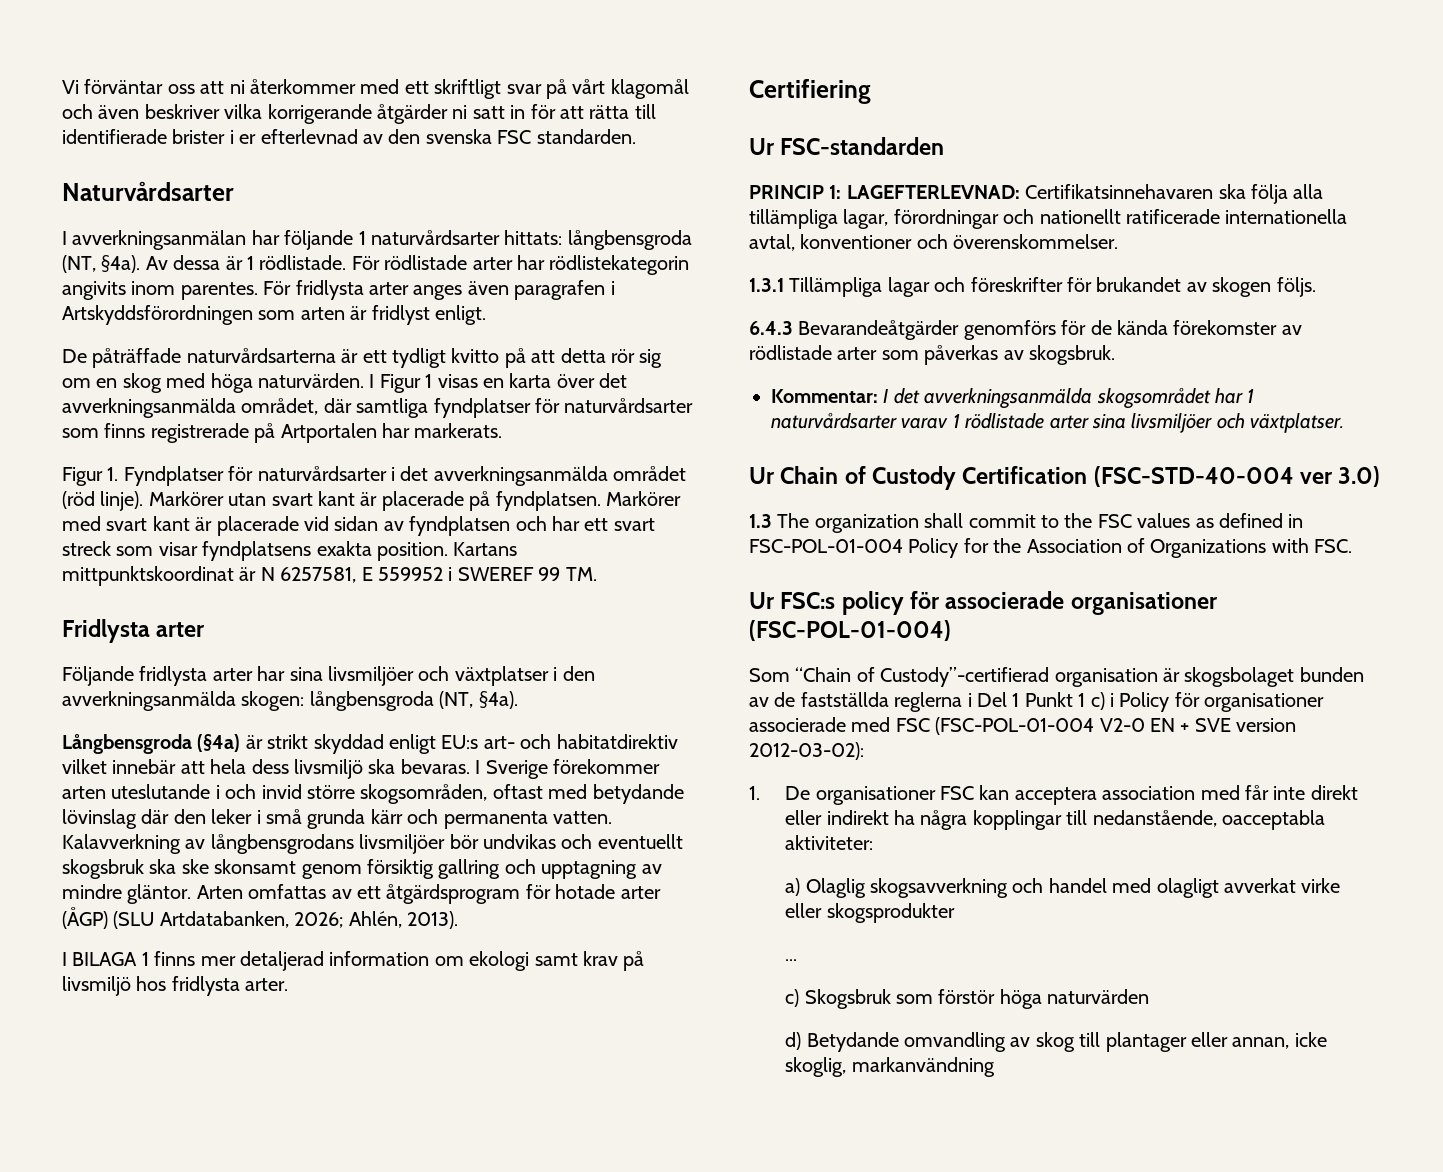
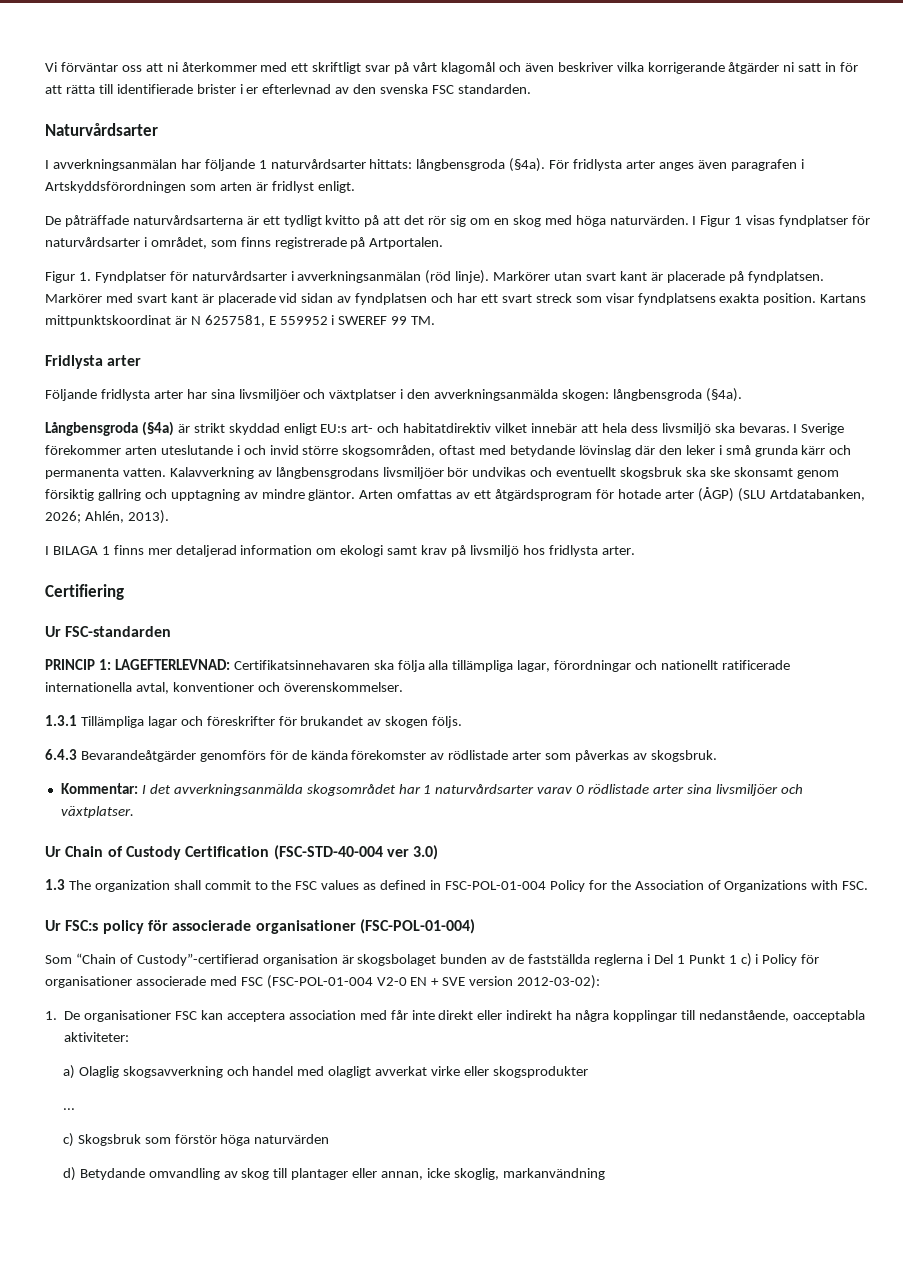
- I avverkningsanmälan har följande 1 naturvårdsarter hittats: långbensgroda (NT, §4a). Av dessa är 1 rödlistade. För rödlistade arter har rödlistekategorin angivits inom parentes.
+ I avverkningsanmälan har följande 1 naturvårdsarter hittats: långbensgroda (§4a).
- De påträffade naturvårdsarterna är ett tydligt kvitto på att detta rör sig om en skog med höga naturvärden.
+ De påträffade naturvårdsarterna är ett tydligt kvitto på att det rör sig om en skog med höga naturvärden.
- I Figur 1 visas en karta över det avverkningsanmälda området, där samtliga fyndplatser för naturvårdsarter som finns registrerade på Artportalen har markerats.
+ I Figur 1 visas fyndplatser för naturvårdsarter i området, som finns registrerade på Artportalen.
- Figur 1. Fyndplatser för naturvårdsarter i det avverkningsanmälda området (röd linje).
+ Figur 1. Fyndplatser för naturvårdsarter i avverkningsanmälan (röd linje).
- Följande fridlysta arter har sina livsmiljöer och växtplatser i den avverkningsanmälda skogen: långbensgroda (NT, §4a).
+ Följande fridlysta arter har sina livsmiljöer och växtplatser i den avverkningsanmälda skogen: långbensgroda (§4a).
- Kommentar: I det avverkningsanmälda skogsområdet har 1 naturvårdsarter varav 1 rödlistade arter sina livsmiljöer och växtplatser.
+ Kommentar: I det avverkningsanmälda skogsområdet har 1 naturvårdsarter varav 0 rödlistade arter sina livsmiljöer och växtplatser.

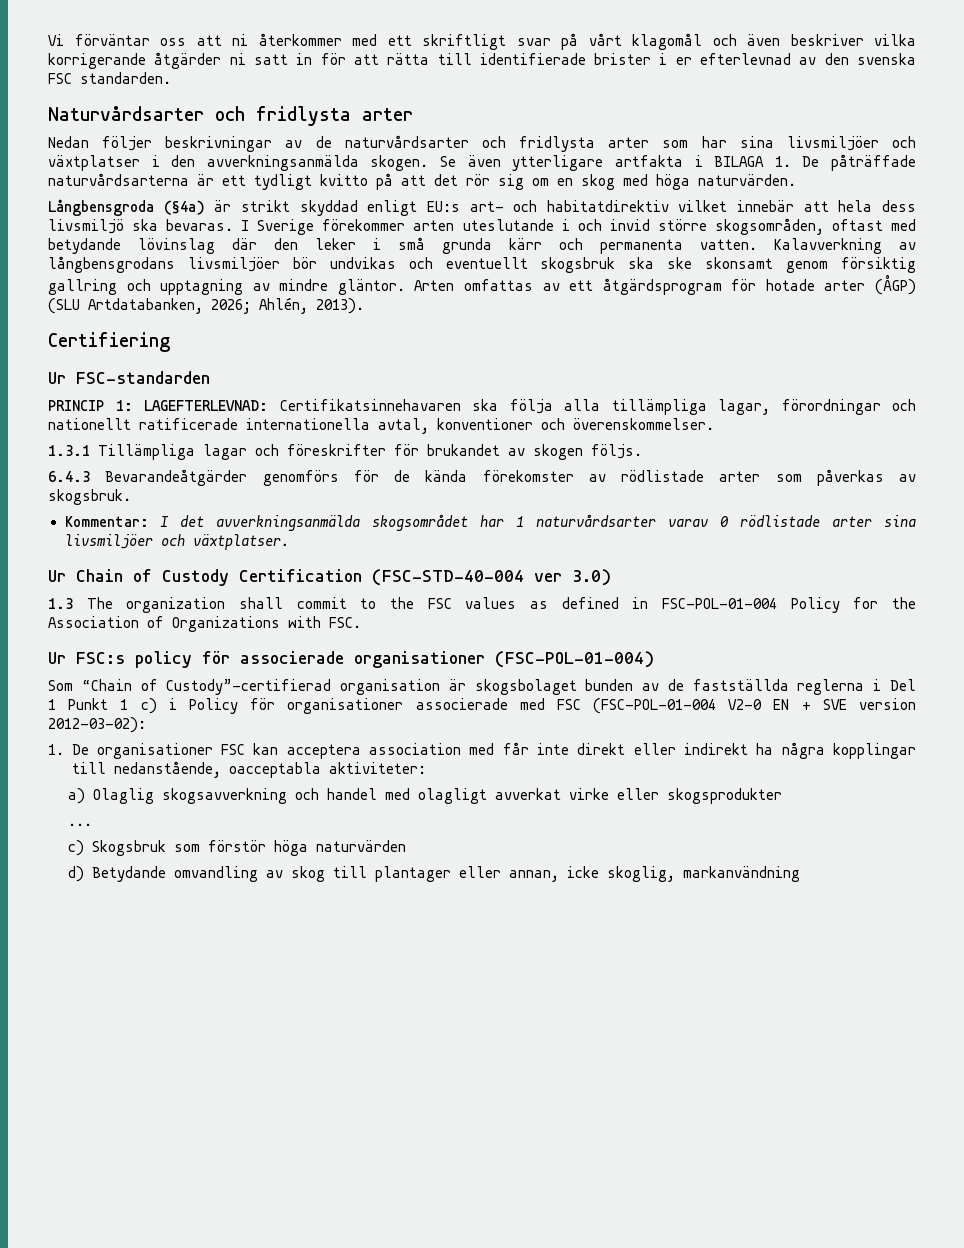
- Naturvårdsarter
- I avverkningsanmälan har följande 1 naturvårdsarter hittats: långbensgroda (§4a). För fridlysta arter anges även paragrafen i Artskyddsförordningen som arten är fridlyst enligt.
- De påträffade naturvårdsarterna är ett tydligt kvitto på att det rör sig om en skog med höga naturvärden. I Figur 1 visas fyndplatser för naturvårdsarter i området, som finns registrerade på Artportalen.
- Figur 1. Fyndplatser för naturvårdsarter i avverkningsanmälan (röd linje). Markörer utan svart kant är placerade på fyndplatsen. Markörer med svart kant är placerade vid sidan av fyndplatsen och har ett svart streck som visar fyndplatsens exakta position. Kartans mittpunktskoordinat är N 6257581, E 559952 i SWEREF 99 TM.
- Fridlysta arter
- Följande fridlysta arter har sina livsmiljöer och växtplatser i den avverkningsanmälda skogen: långbensgroda (§4a).
+ Naturvårdsarter och fridlysta arter
+ Nedan följer beskrivningar av de naturvårdsarter och fridlysta arter som har sina livsmiljöer och växtplatser i den avverkningsanmälda skogen. Se även ytterligare artfakta i BILAGA 1. De påträffade naturvårdsarterna är ett tydligt kvitto på att det rör sig om en skog med höga naturvärden.
- I BILAGA 1 finns mer detaljerad information om ekologi samt krav på livsmiljö hos fridlysta arter.

